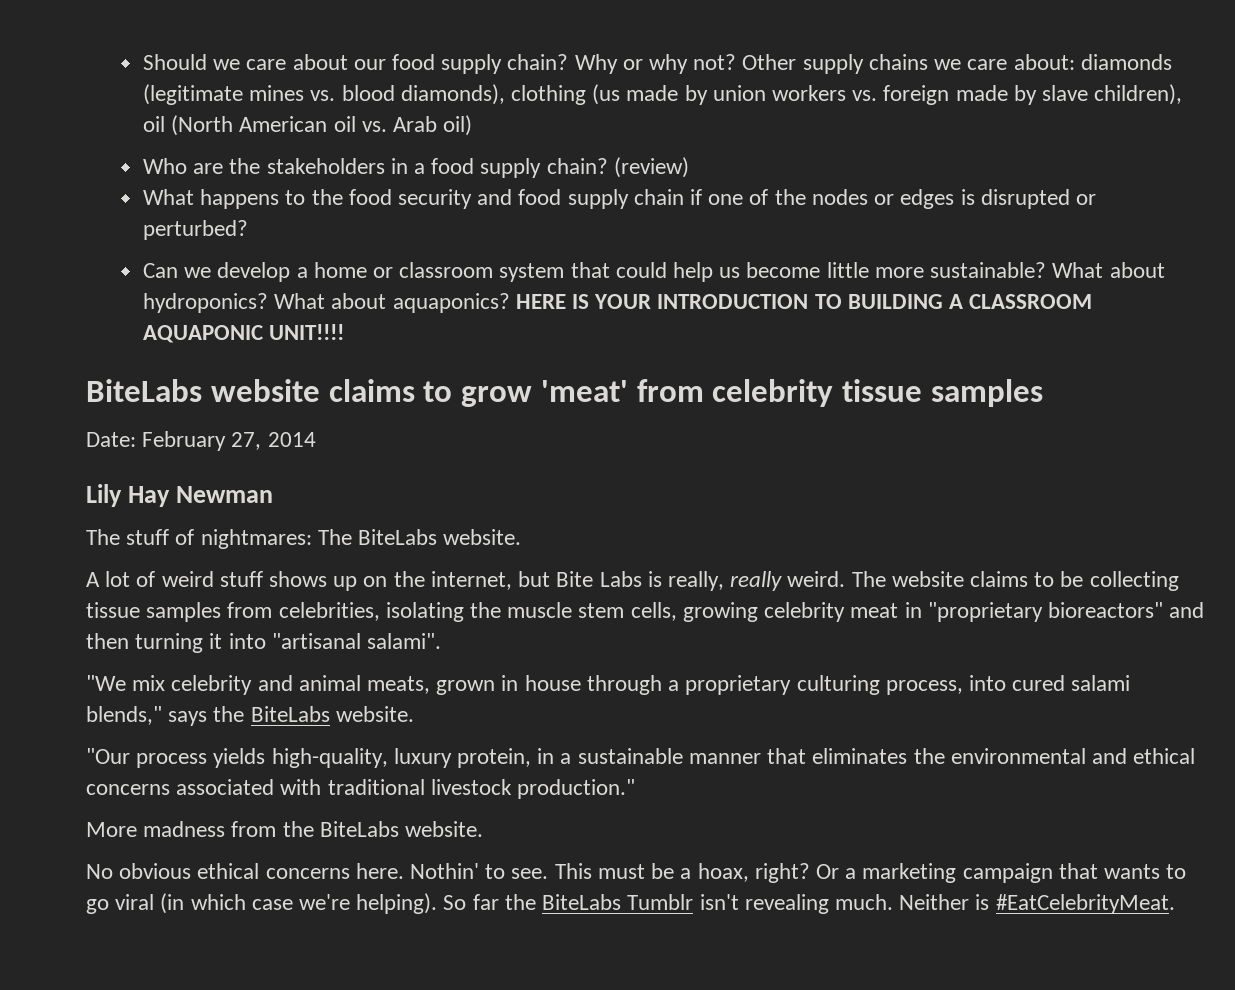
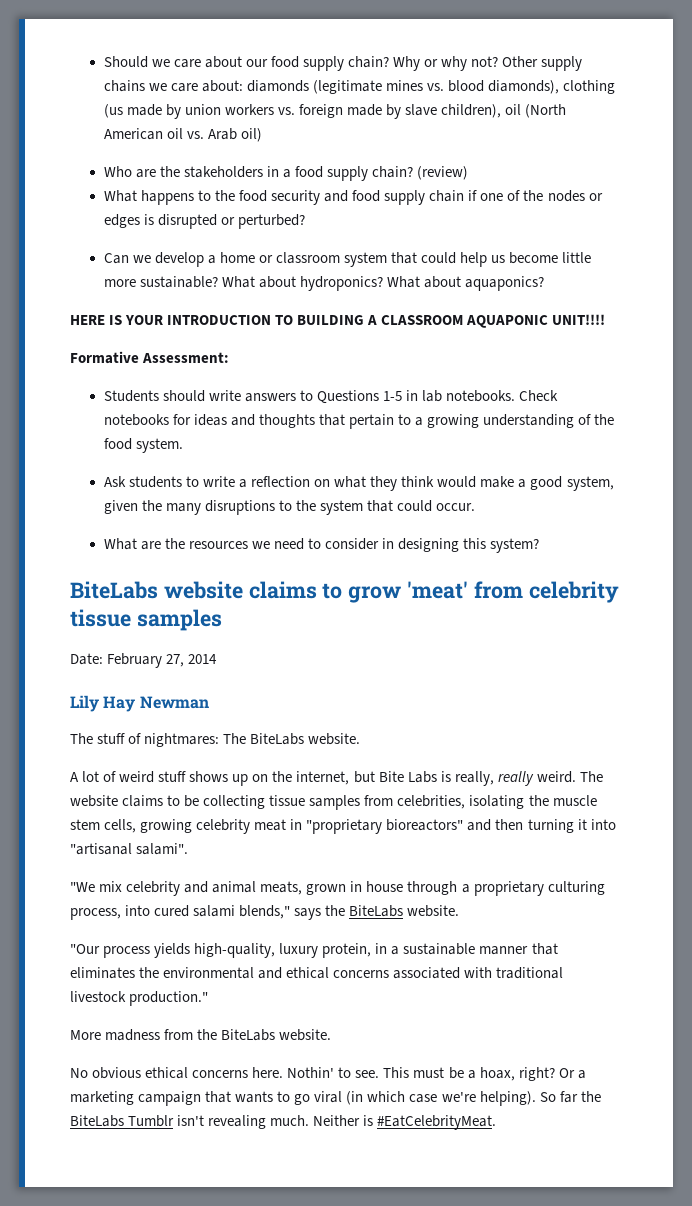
- What about aquaponics? HERE IS YOUR INTRODUCTION TO BUILDING A CLASSROOM AQUAPONIC UNIT!!!!
+ What about aquaponics?
+ HERE IS YOUR INTRODUCTION TO BUILDING A CLASSROOM AQUAPONIC UNIT!!!!
+ Formative Assessment:
+ Students should write answers to Questions 1-5 in lab notebooks. Check notebooks for ideas and thoughts that pertain to a growing understanding of the food system.
+ Ask students to write a reflection on what they think would make a good system, given the many disruptions to the system that could occur.
+ What are the resources we need to consider in designing this system?

